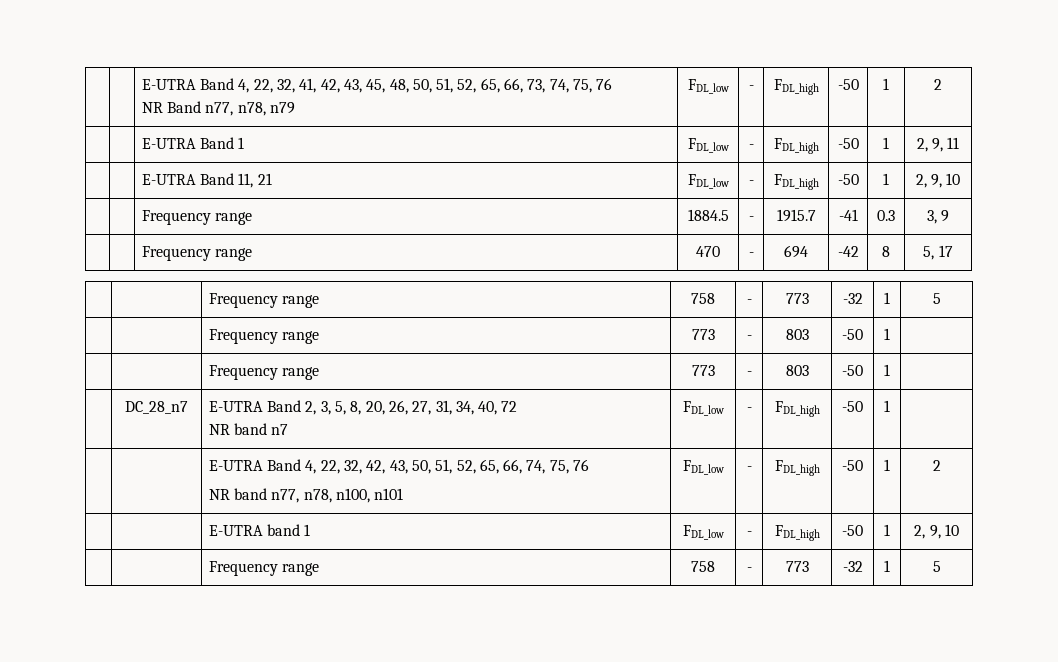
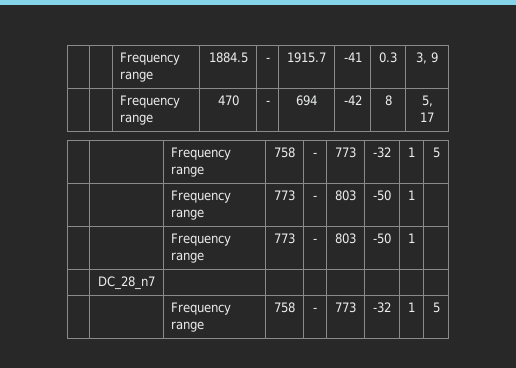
- | | E-UTRA Band 4, 22, 32, 41, 42, 43, 45, 48, 50, 51, 52, 65, 66, 73, 74, 75, 76
- NR Band n77, n78, n79 | FDL_low | - | FDL_high | -50 | 1 | 2
- | | E-UTRA Band 1 | FDL_low | - | FDL_high | -50 | 1 | 2, 9, 11
- | | E-UTRA Band 11, 21 | FDL_low | - | FDL_high | -50 | 1 | 2, 9, 10
- | DC_28_n7 | E-UTRA Band 2, 3, 5, 8, 20, 26, 27, 31, 34, 40, 72
- NR band n7 | FDL_low | - | FDL_high | -50 | 1 |
- | | E-UTRA Band 4, 22, 32, 42, 43, 50, 51, 52, 65, 66, 74, 75, 76
- NR band n77, n78, n100, n101 | FDL_low | - | FDL_high | -50 | 1 | 2
- | | E-UTRA band 1 | FDL_low | - | FDL_high | -50 | 1 | 2, 9, 10
+ | DC_28_n7 | | | | | | |

